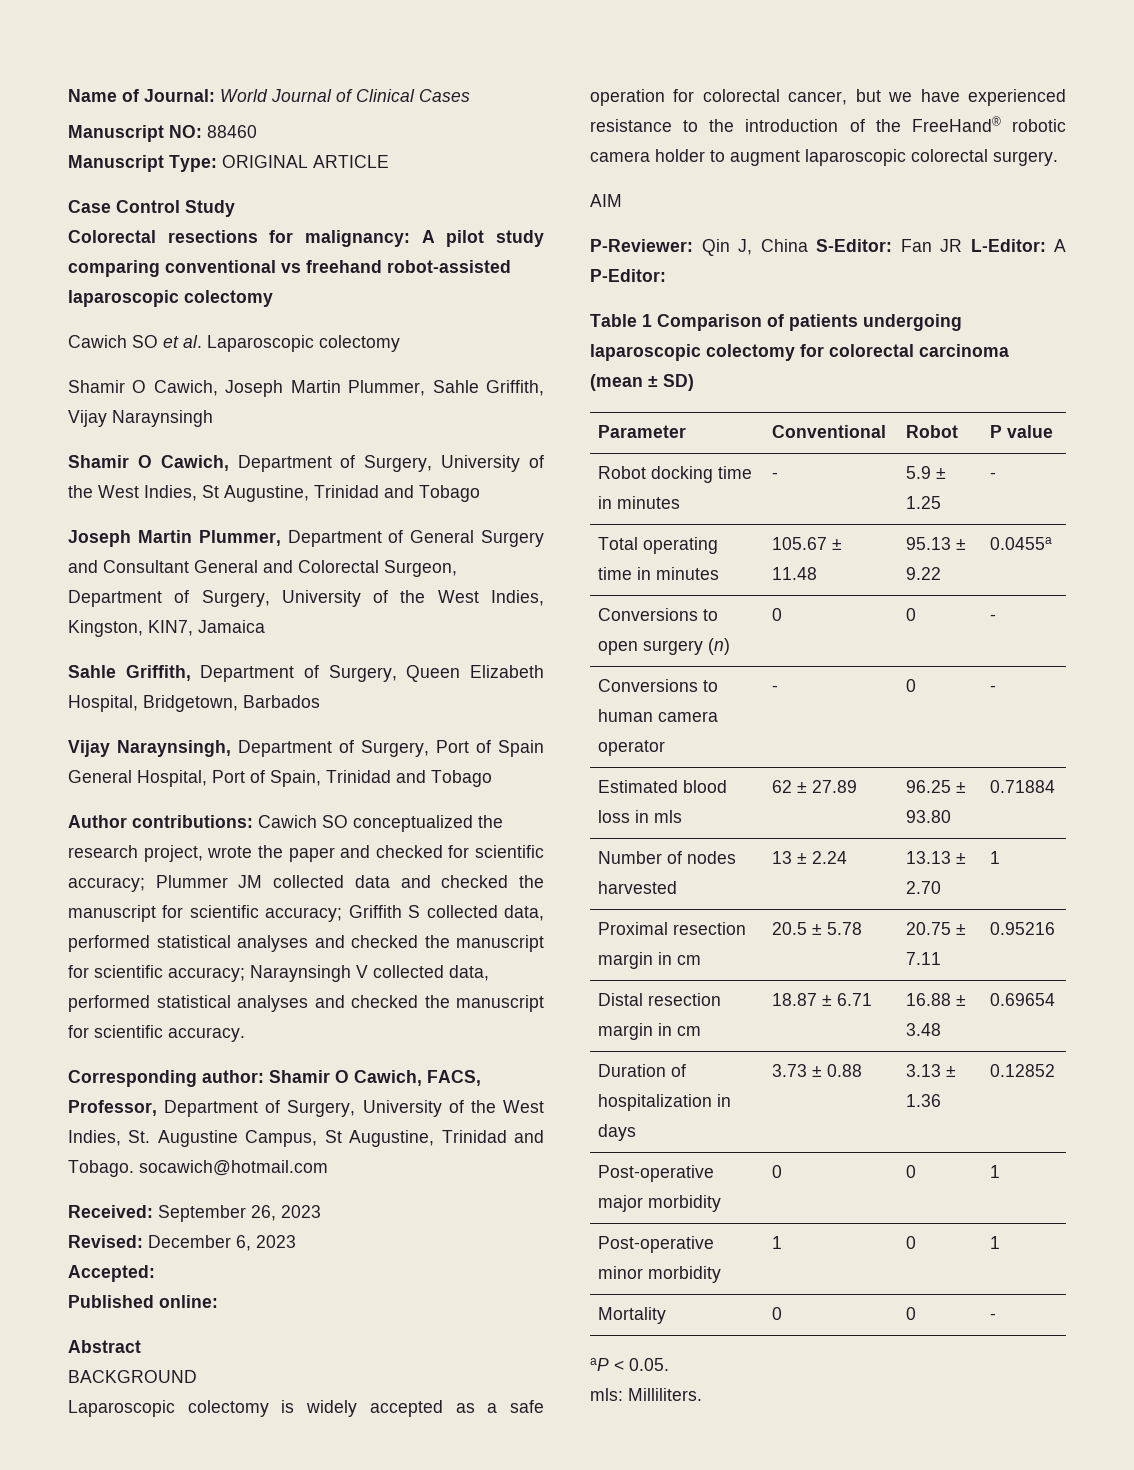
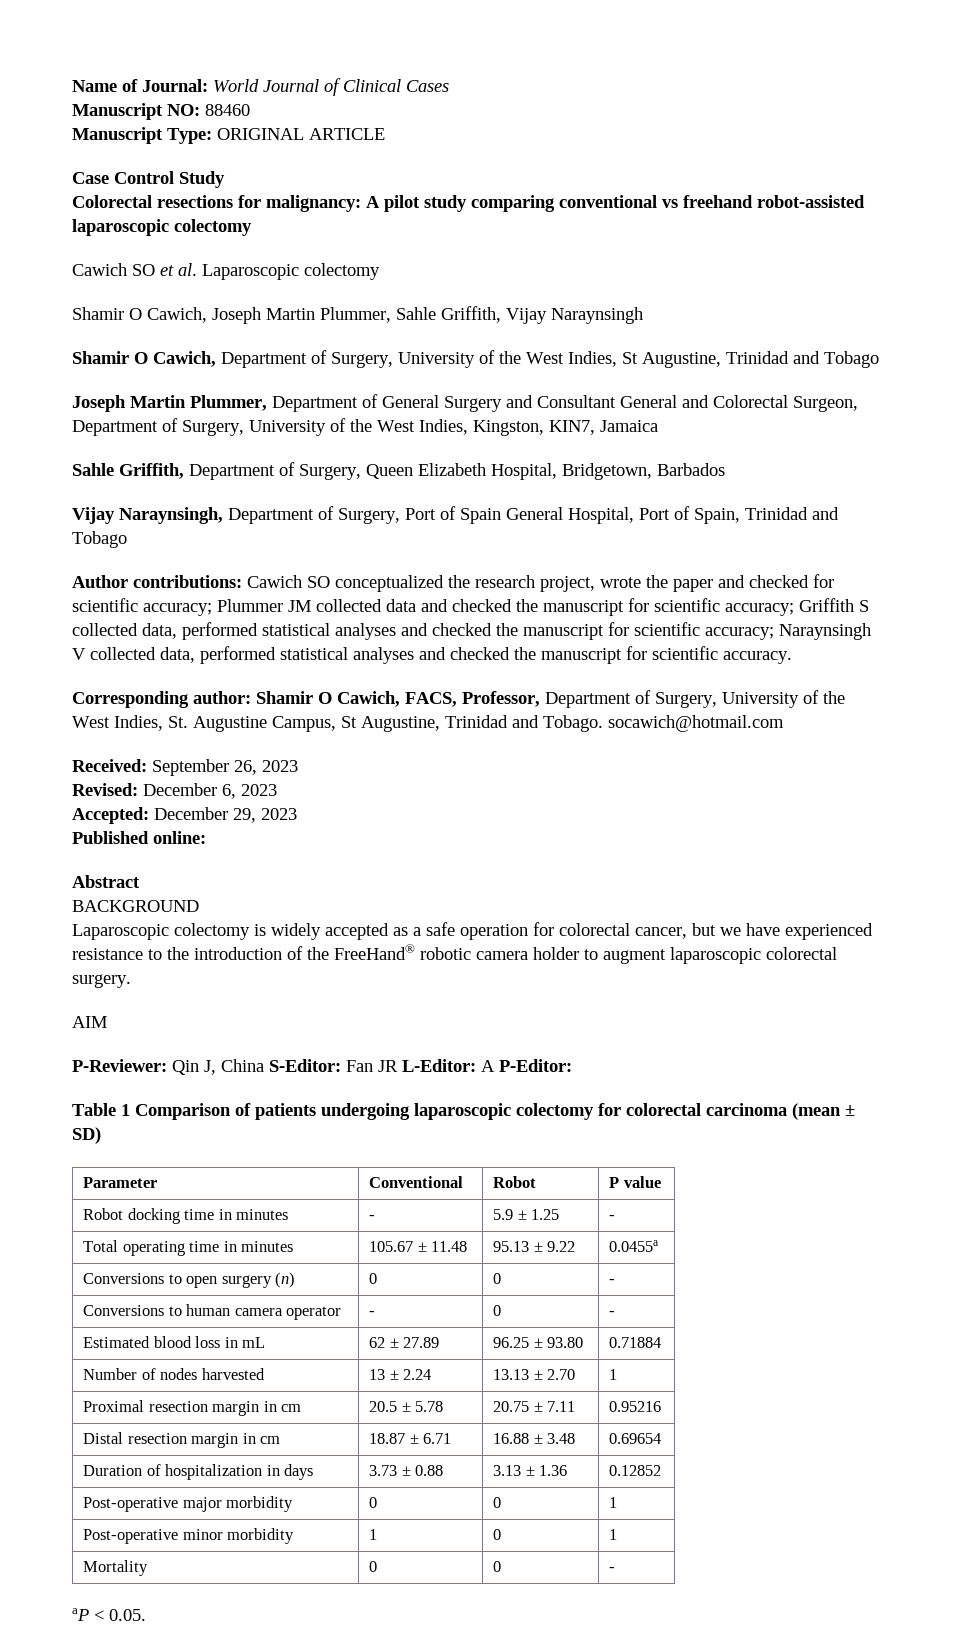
- Accepted:
+ Accepted: December 29, 2023
- Estimated blood loss in mls | 62 ± 27.89 | 96.25 ± 93.80 | 0.71884
+ Estimated blood loss in mL | 62 ± 27.89 | 96.25 ± 93.80 | 0.71884
- mls: Milliliters.

